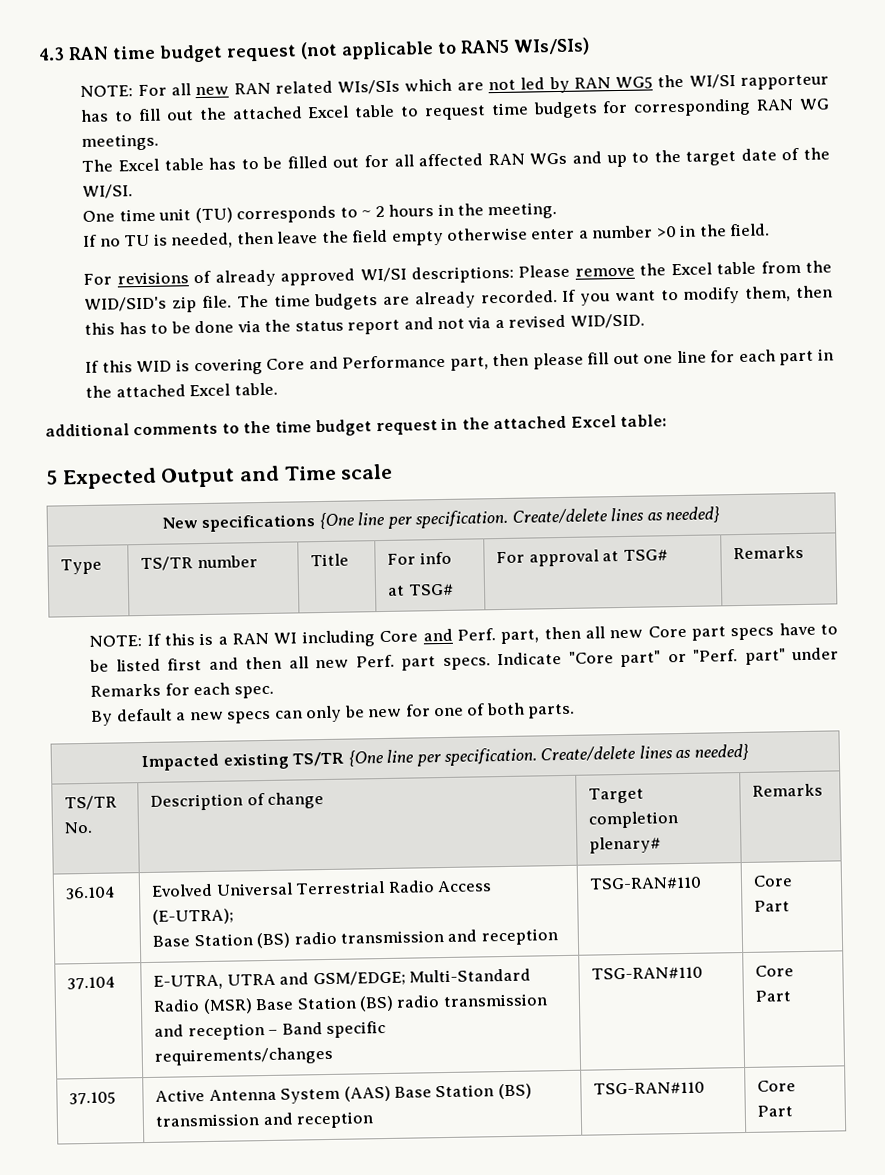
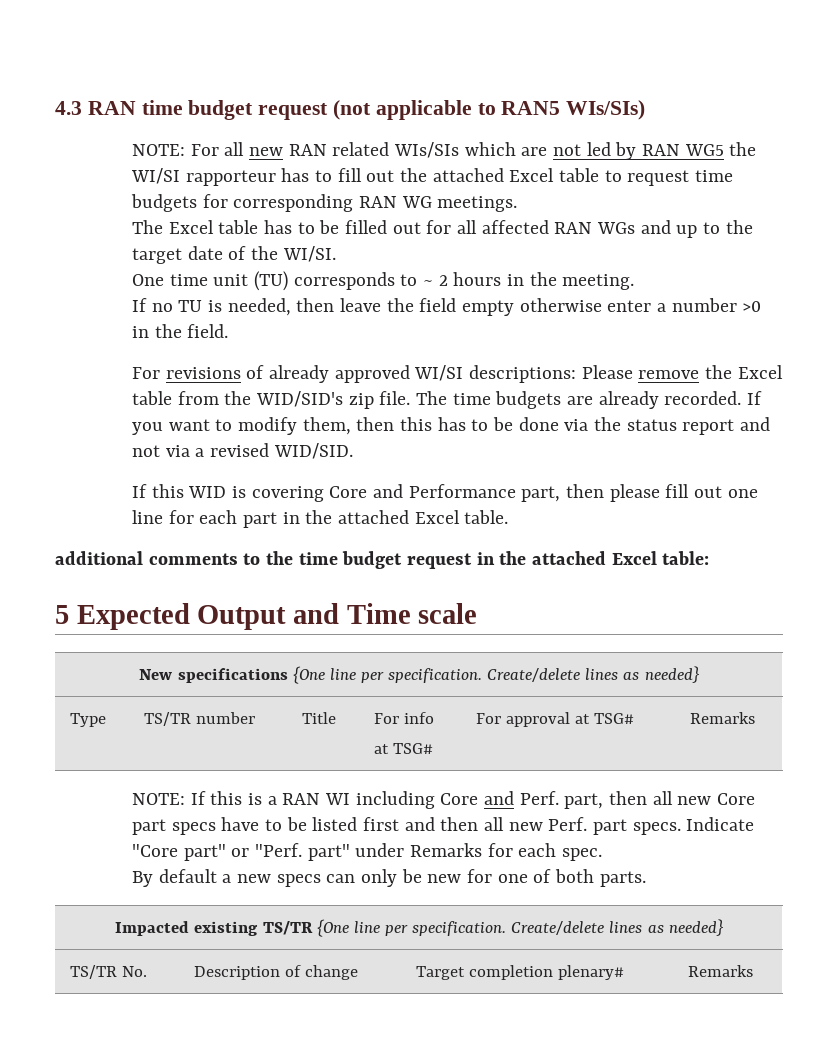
- 36.104 | Evolved Universal Terrestrial Radio Access (E-UTRA);
- Base Station (BS) radio transmission and reception | TSG-RAN#110 | Core Part
- 37.104 | E-UTRA, UTRA and GSM/EDGE; Multi-Standard Radio (MSR) Base Station (BS) radio transmission and reception – Band specific requirements/changes | TSG-RAN#110 | Core Part
- 37.105 | Active Antenna System (AAS) Base Station (BS) transmission and reception | TSG-RAN#110 | Core Part

